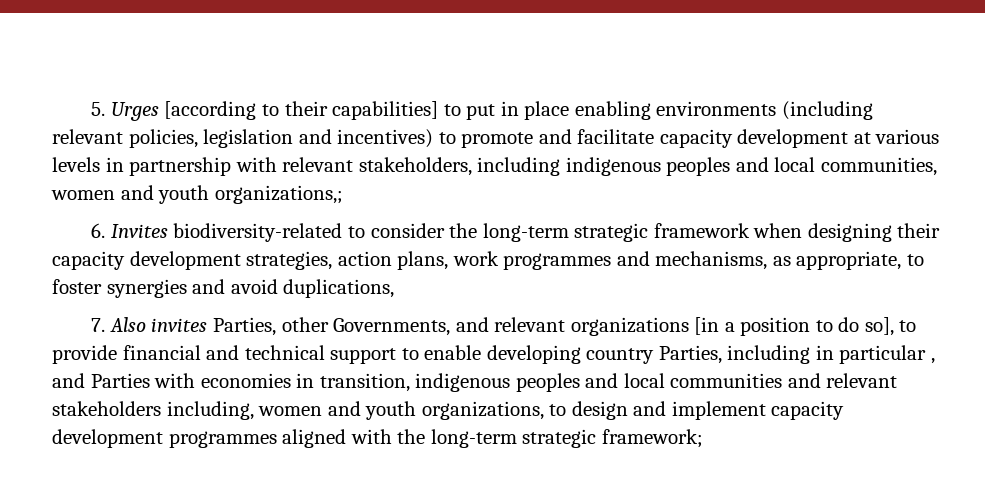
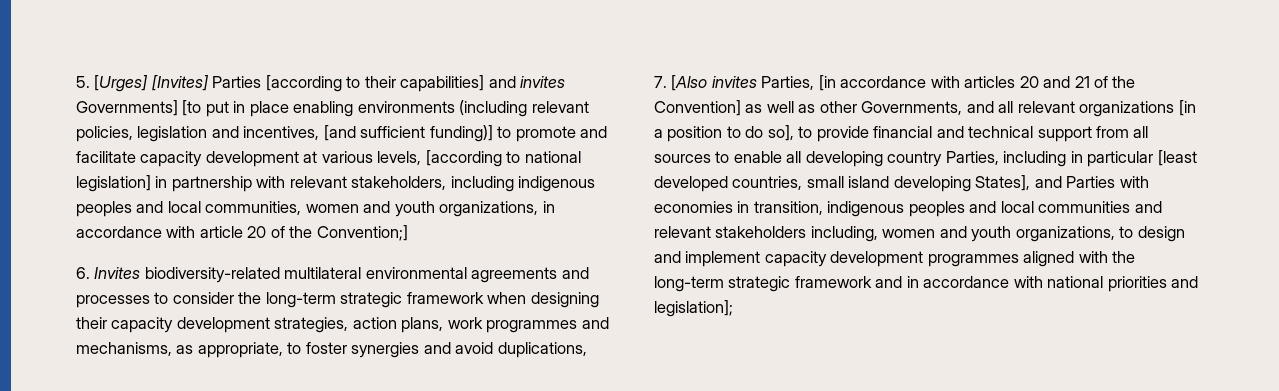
- 5. Urges [according to their capabilities] to put in place enabling environments (including relevant policies, legislation and incentives) to promote and facilitate capacity development at various levels in partnership with relevant stakeholders, including indigenous peoples and local communities, women and youth organizations,;
- 6. Invites biodiversity-related to consider the long-term strategic framework when designing their capacity development strategies, action plans, work programmes and mechanisms, as appropriate, to foster synergies and avoid duplications,
+ 5. [Urges] [Invites] Parties [according to their capabilities] and invites Governments] [to put in place enabling environments (including relevant policies, legislation and incentives, [and sufficient funding)] to promote and facilitate capacity development at various levels, [according to national legislation] in partnership with relevant stakeholders, including indigenous peoples and local communities, women and youth organizations, in accordance with article 20 of the Convention;]
+ 6. Invites biodiversity-related multilateral environmental agreements and processes to consider the long-term strategic framework when designing their capacity development strategies, action plans, work programmes and mechanisms, as appropriate, to foster synergies and avoid duplications,
- 7. Also invites Parties, other Governments, and relevant organizations [in a position to do so], to provide financial and technical support to enable developing country Parties, including in particular , and Parties with economies in transition, indigenous peoples and local communities and relevant stakeholders including, women and youth organizations, to design and implement capacity development programmes aligned with the long-term strategic framework;
+ 7. [Also invites Parties, [in accordance with articles 20 and 21 of the Convention] as well as other Governments, and all relevant organizations [in a position to do so], to provide financial and technical support from all sources to enable all developing country Parties, including in particular [least developed countries, small island developing States], and Parties with economies in transition, indigenous peoples and local communities and relevant stakeholders including, women and youth organizations, to design and implement capacity development programmes aligned with the long-term strategic framework and in accordance with national priorities and legislation];

